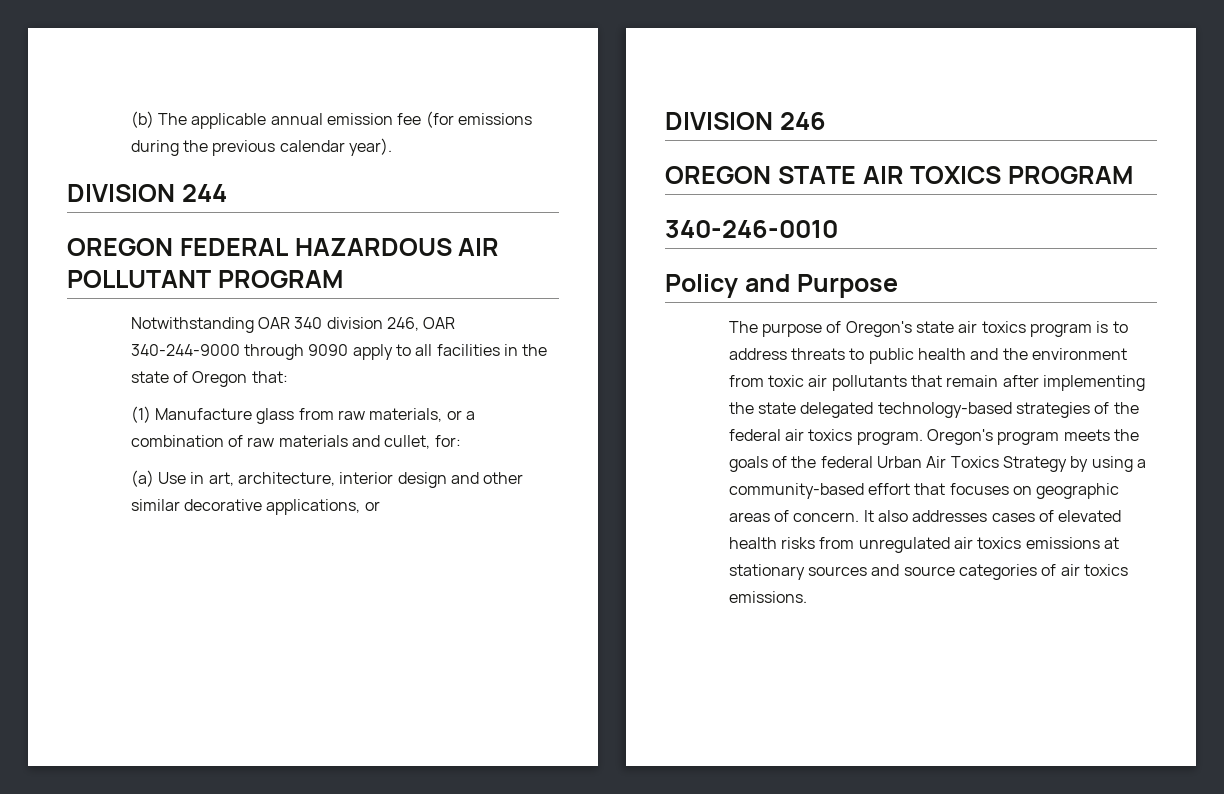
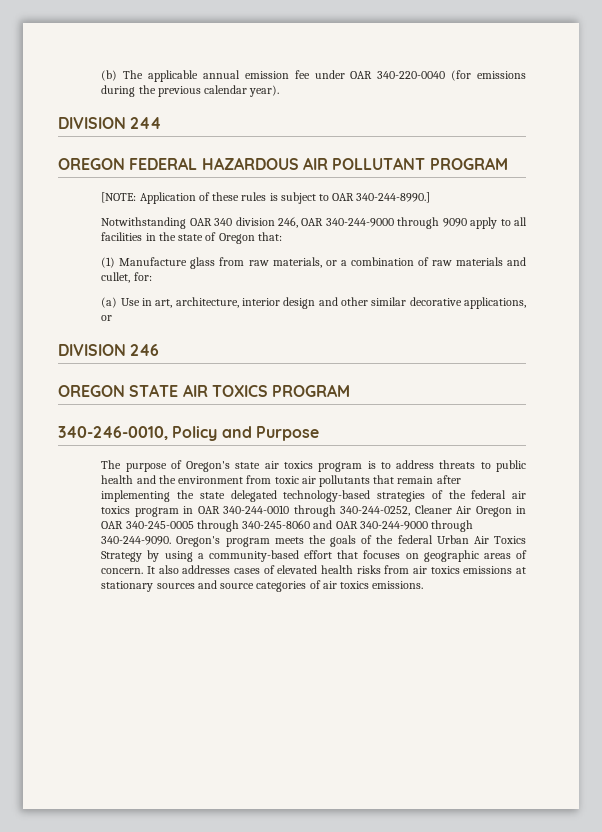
- (b) The applicable annual emission fee (for emissions during the previous calendar year).
+ (b) The applicable annual emission fee under OAR 340-220-0040 (for emissions during the previous calendar year).
+ [NOTE: Application of these rules is subject to OAR 340-244-8990.]
- 340-246-0010
- Policy and Purpose
+ 340-246-0010, Policy and Purpose
- The purpose of Oregon's state air toxics program is to address threats to public health and the environment from toxic air pollutants that remain after implementing the state delegated technology-based strategies of the federal air toxics program.
+ The purpose of Oregon's state air toxics program is to address threats to public health and the environment from toxic air pollutants that remain after implementing the state delegated technology-based strategies of the federal air toxics program in OAR 340-244-0010 through 340-244-0252, Cleaner Air Oregon in OAR 340-245-0005 through 340-245-8060 and OAR 340-244-9000 through 340-244-9090.
- It also addresses cases of elevated health risks from unregulated air toxics emissions at stationary sources and source categories of air toxics emissions.
+ It also addresses cases of elevated health risks from air toxics emissions at stationary sources and source categories of air toxics emissions.

